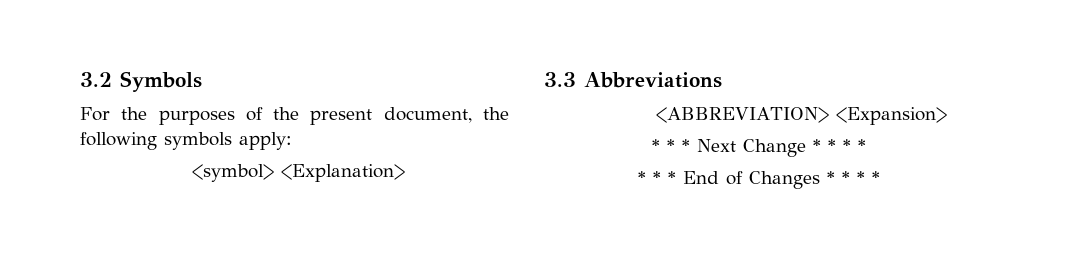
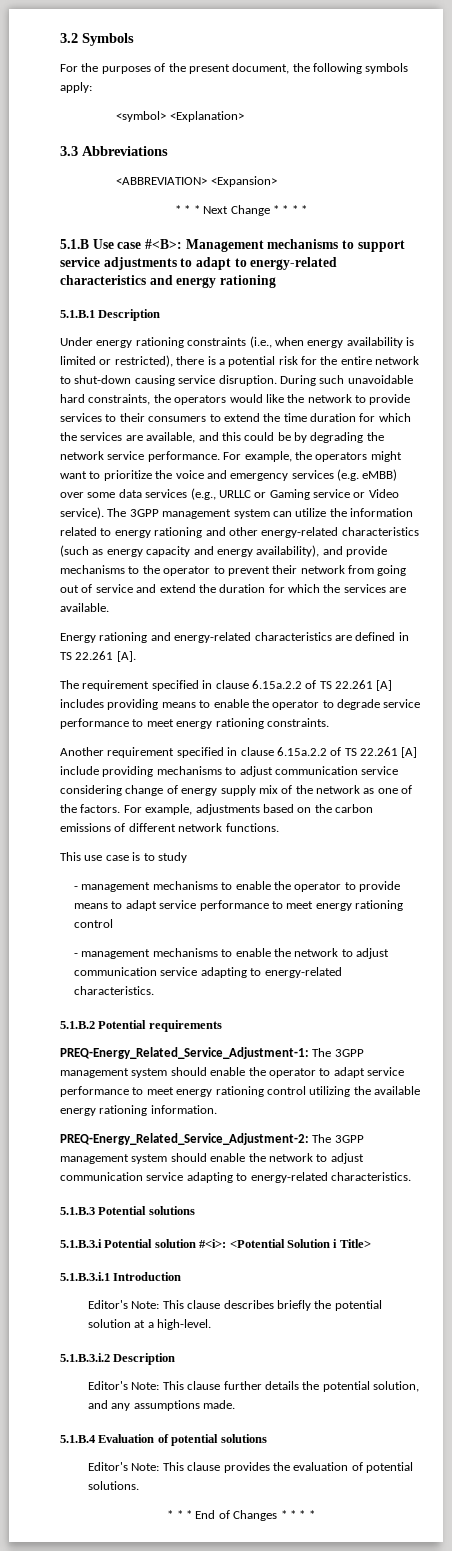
+ 5.1.B Use case #<B>: Management mechanisms to support service adjustments to adapt to energy-related characteristics and energy rationing
+ 5.1.B.1 Description
+ Under energy rationing constraints (i.e., when energy availability is limited or restricted), there is a potential risk for the entire network to shut-down causing service disruption. During such unavoidable hard constraints, the operators would like the network to provide services to their consumers to extend the time duration for which the services are available, and this could be by degrading the network service performance. For example, the operators might want to prioritize the voice and emergency services (e.g. eMBB) over some data services (e.g., URLLC or Gaming service or Video service). The 3GPP management system can utilize the information related to energy rationing and other energy-related characteristics (such as energy capacity and energy availability), and provide mechanisms to the operator to prevent their network from going out of service and extend the duration for which the services are available.
+ Energy rationing and energy-related characteristics are defined in TS 22.261 [A].
+ The requirement specified in clause 6.15a.2.2 of TS 22.261 [A] includes providing means to enable the operator to degrade service performance to meet energy rationing constraints.
+ Another requirement specified in clause 6.15a.2.2 of TS 22.261 [A] include providing mechanisms to adjust communication service considering change of energy supply mix of the network as one of the factors. For example, adjustments based on the carbon emissions of different network functions.
+ This use case is to study
+ - management mechanisms to enable the operator to provide means to adapt service performance to meet energy rationing control
+ - management mechanisms to enable the network to adjust communication service adapting to energy-related characteristics.
+ 5.1.B.2 Potential requirements
+ PREQ-Energy_Related_Service_Adjustment-1: The 3GPP management system should enable the operator to adapt service performance to meet energy rationing control utilizing the available energy rationing information.
+ PREQ-Energy_Related_Service_Adjustment-2: The 3GPP management system should enable the network to adjust communication service adapting to energy-related characteristics.
+ 5.1.B.3 Potential solutions
+ 5.1.B.3.i Potential solution #<i>: <Potential Solution i Title>
+ 5.1.B.3.i.1 Introduction
+ Editor's Note: This clause describes briefly the potential solution at a high-level.
+ 5.1.B.3.i.2 Description
+ Editor's Note: This clause further details the potential solution, and any assumptions made.
+ 5.1.B.4 Evaluation of potential solutions
+ Editor's Note: This clause provides the evaluation of potential solutions.

